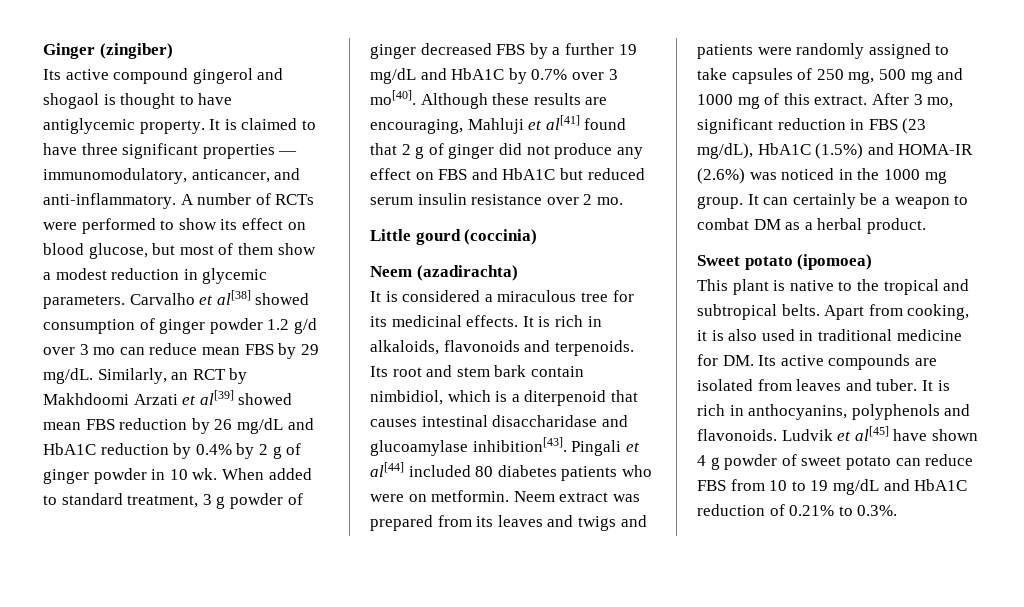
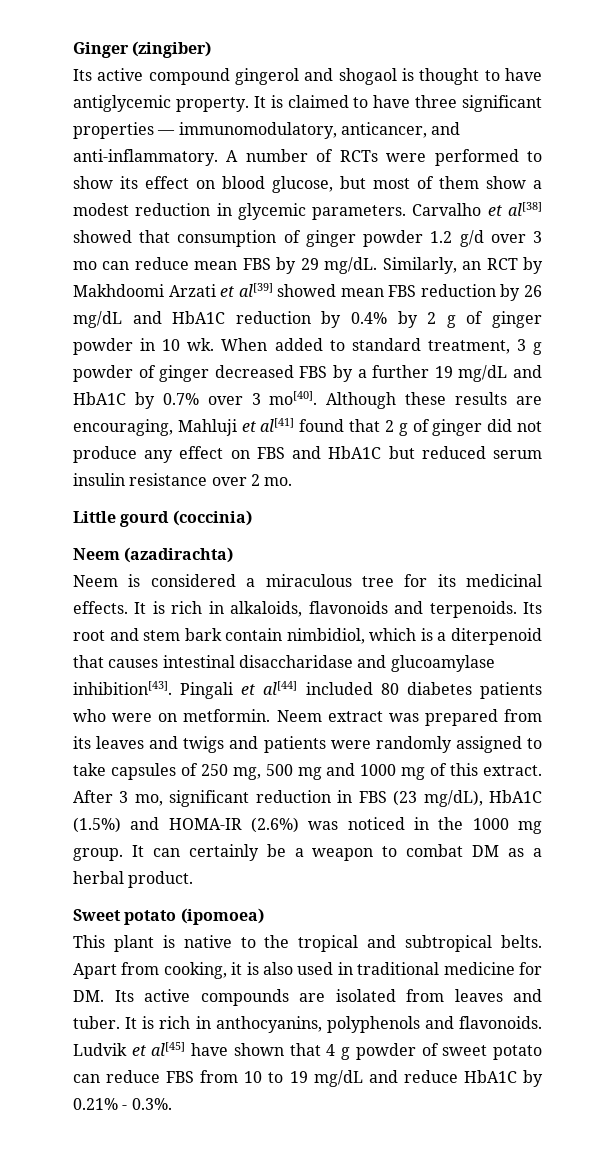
- Carvalho et al[38] showed consumption of ginger powder 1.2 g/d over 3 mo can reduce mean FBS by 29 mg/dL.
+ Carvalho et al[38] showed that consumption of ginger powder 1.2 g/d over 3 mo can reduce mean FBS by 29 mg/dL.
- It is considered a miraculous tree for its medicinal effects.
+ Neem is considered a miraculous tree for its medicinal effects.
- Ludvik et al[45] have shown 4 g powder of sweet potato can reduce FBS from 10 to 19 mg/dL and HbA1C reduction of 0.21% to 0.3%.
+ Ludvik et al[45] have shown that 4 g powder of sweet potato can reduce FBS from 10 to 19 mg/dL and reduce HbA1C by 0.21% - 0.3%.

